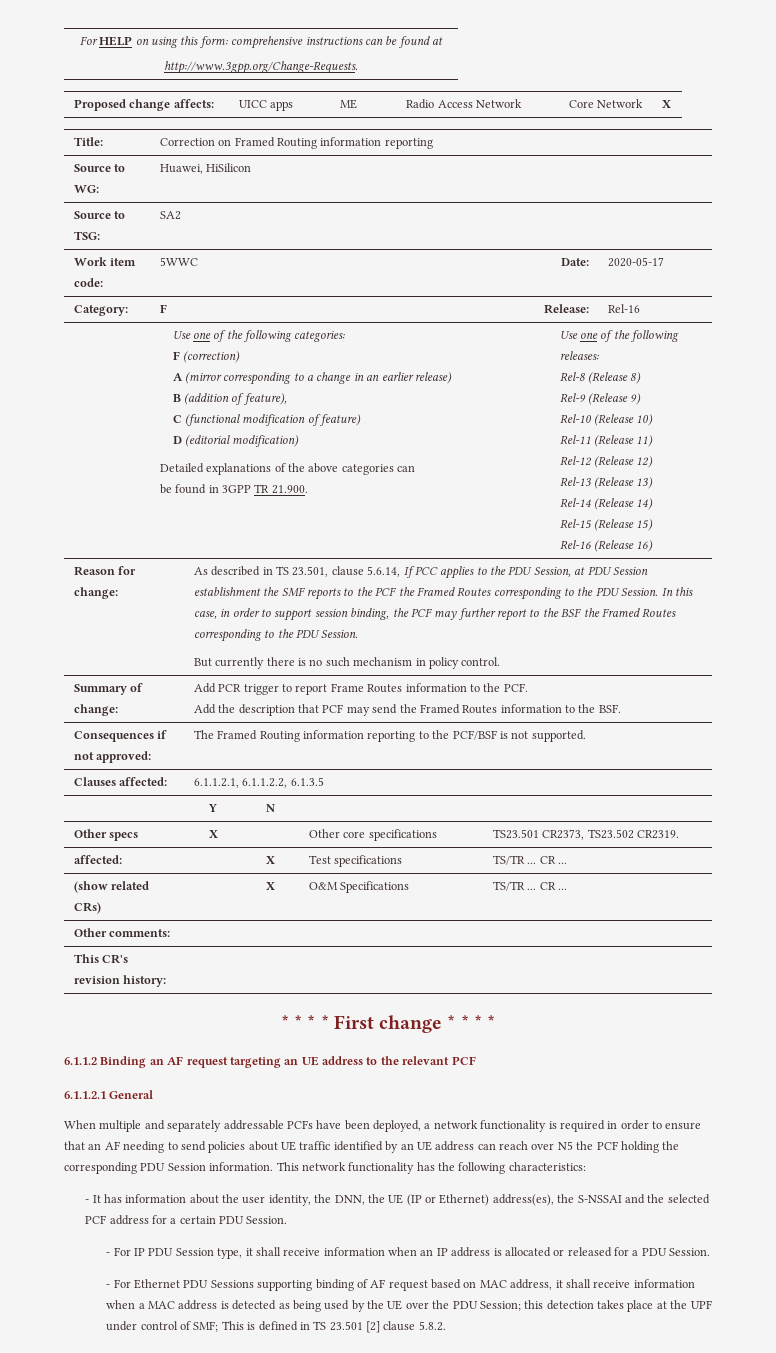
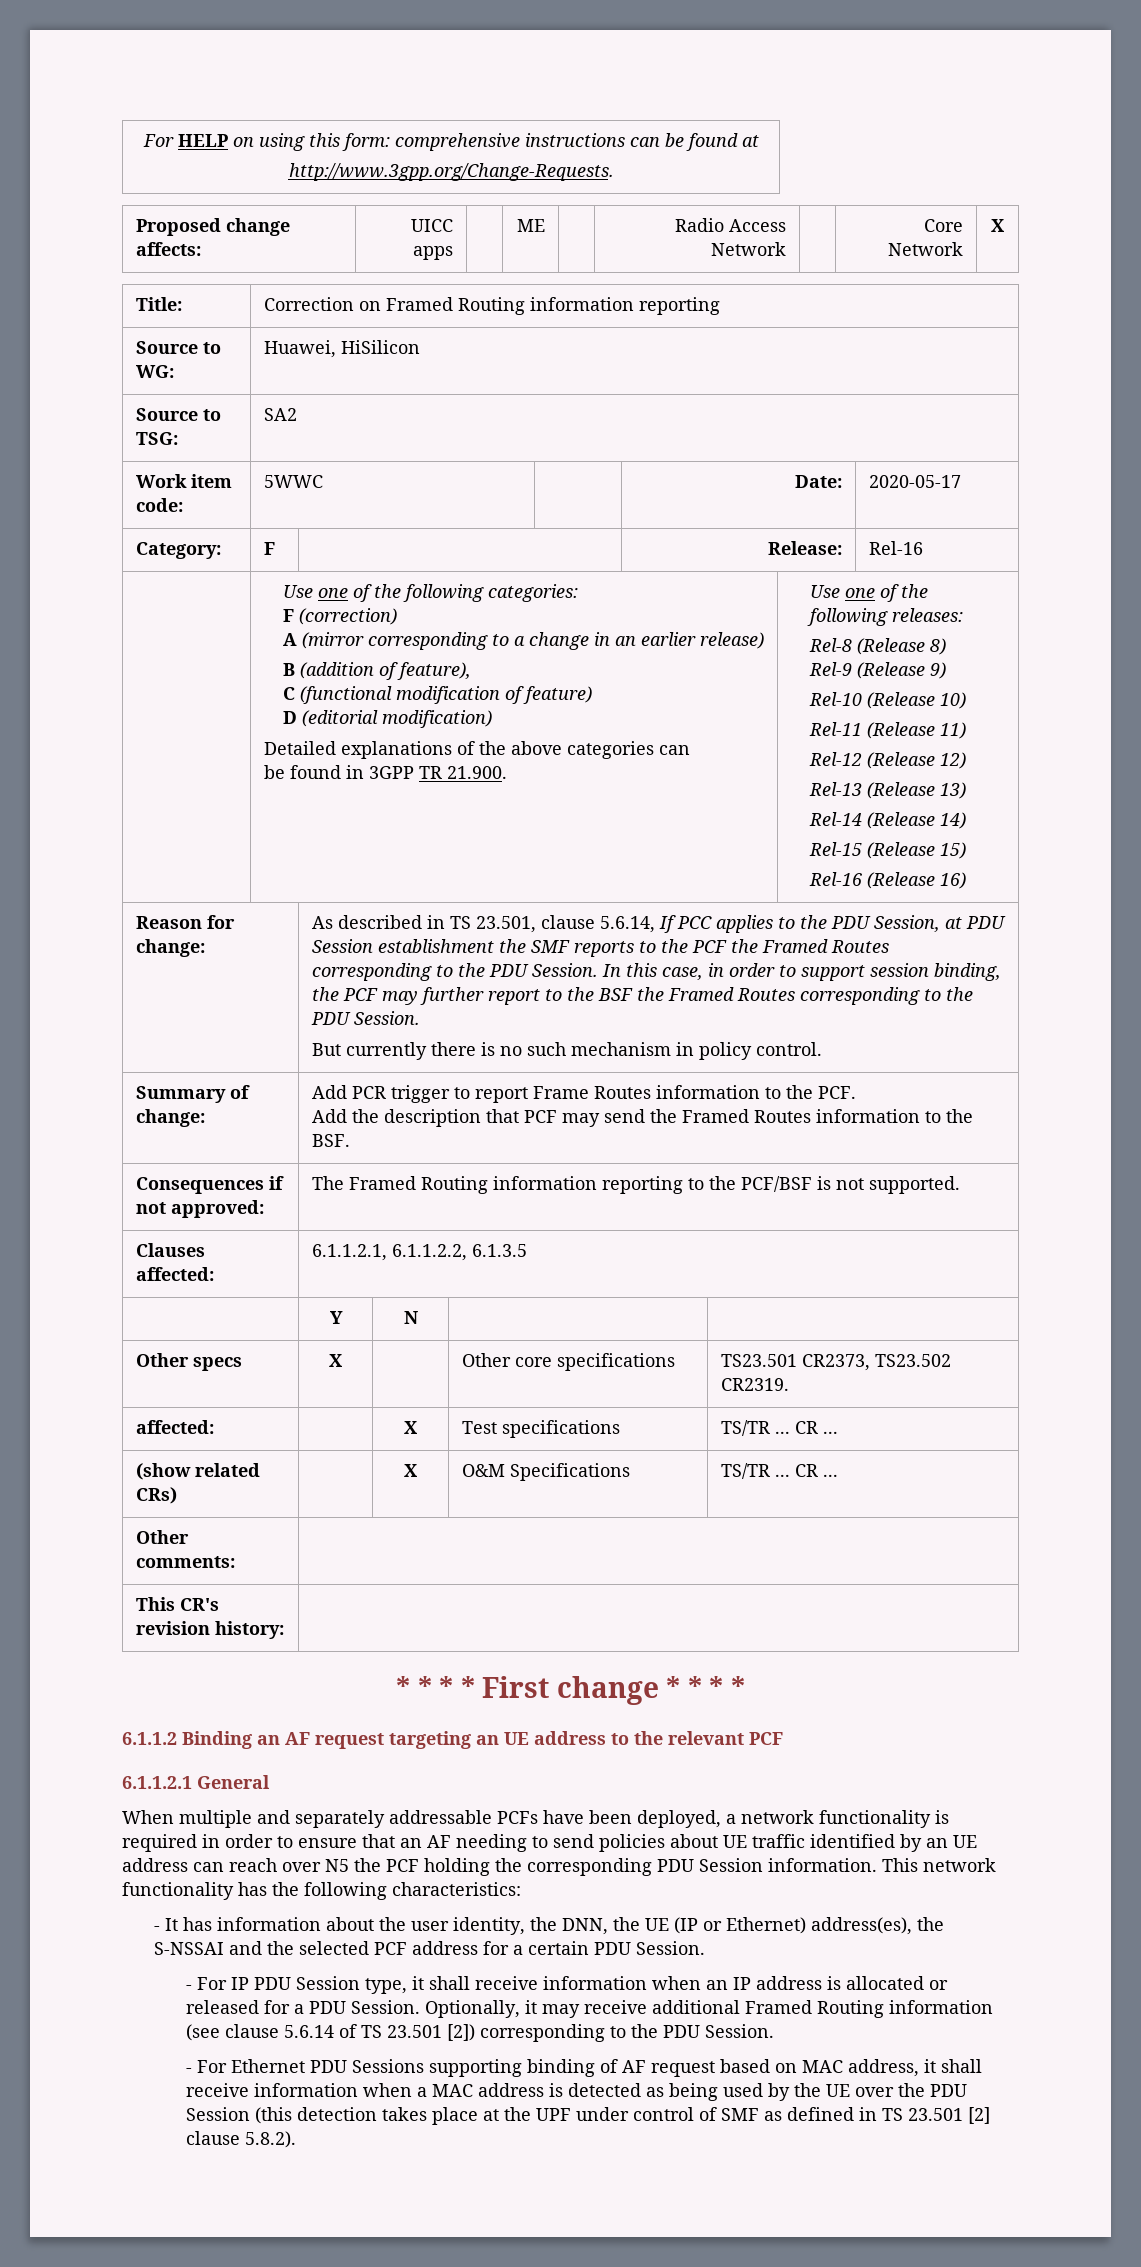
+ Optionally, it may receive additional Framed Routing information (see clause 5.6.14 of TS 23.501 [2]) corresponding to the PDU Session.
- - For Ethernet PDU Sessions supporting binding of AF request based on MAC address, it shall receive information when a MAC address is detected as being used by the UE over the PDU Session; this detection takes place at the UPF under control of SMF; This is defined in TS 23.501 [2] clause 5.8.2.
+ - For Ethernet PDU Sessions supporting binding of AF request based on MAC address, it shall receive information when a MAC address is detected as being used by the UE over the PDU Session (this detection takes place at the UPF under control of SMF as defined in TS 23.501 [2] clause 5.8.2).

